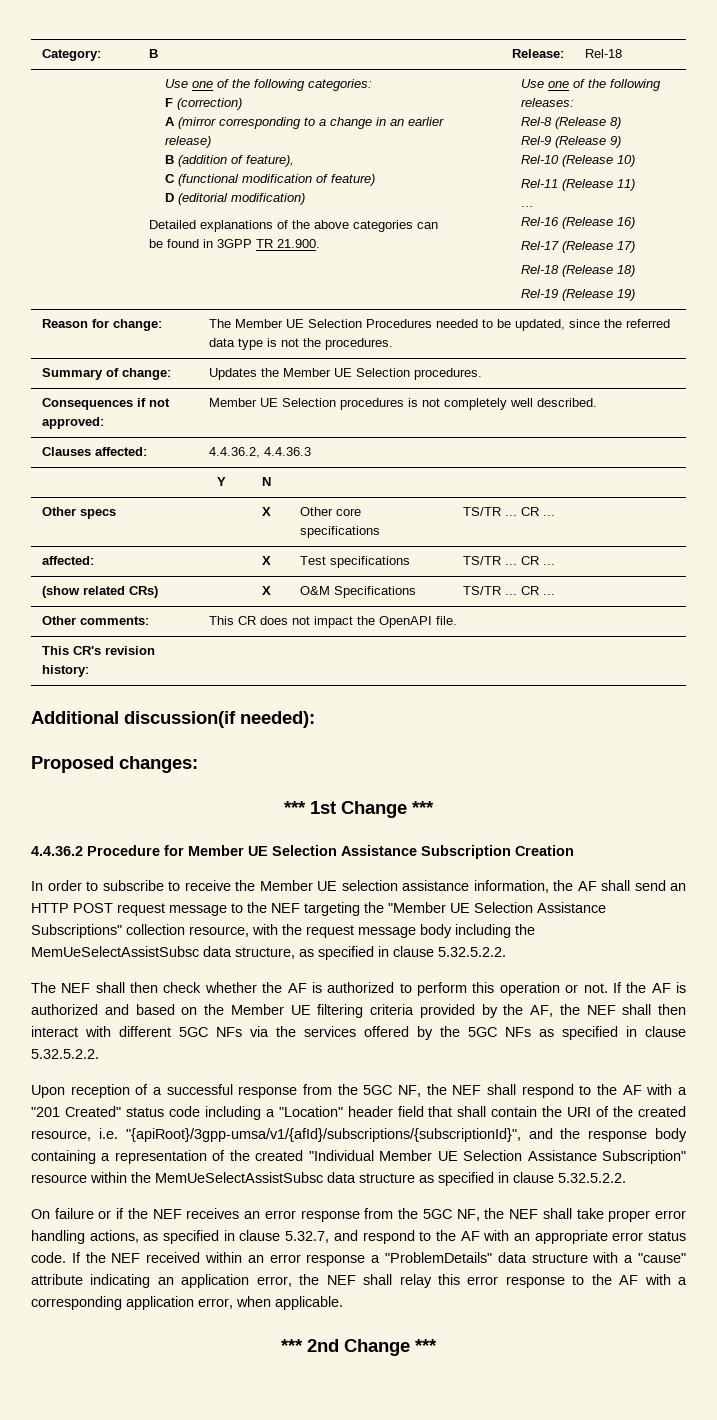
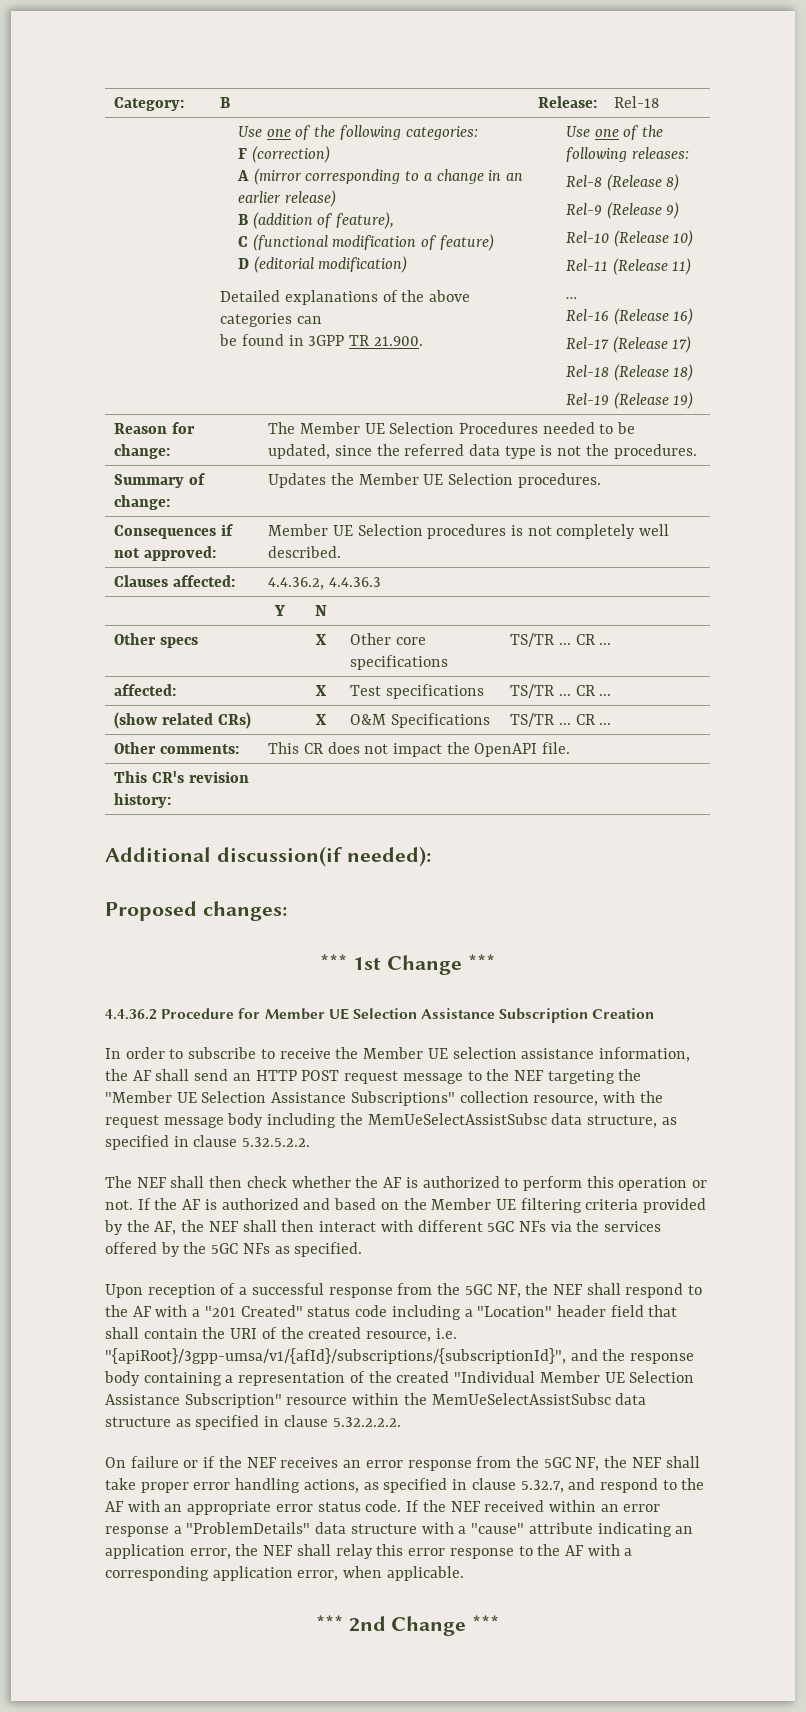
- If the AF is authorized and based on the Member UE filtering criteria provided by the AF, the NEF shall then interact with different 5GC NFs via the services offered by the 5GC NFs as specified in clause 5.32.5.2.2.
+ If the AF is authorized and based on the Member UE filtering criteria provided by the AF, the NEF shall then interact with different 5GC NFs via the services offered by the 5GC NFs as specified.
- Upon reception of a successful response from the 5GC NF, the NEF shall respond to the AF with a "201 Created" status code including a "Location" header field that shall contain the URI of the created resource, i.e. "{apiRoot}/3gpp-umsa/v1/{afId}/subscriptions/{subscriptionId}", and the response body containing a representation of the created "Individual Member UE Selection Assistance Subscription" resource within the MemUeSelectAssistSubsc data structure as specified in clause 5.32.5.2.2.
+ Upon reception of a successful response from the 5GC NF, the NEF shall respond to the AF with a "201 Created" status code including a "Location" header field that shall contain the URI of the created resource, i.e. "{apiRoot}/3gpp-umsa/v1/{afId}/subscriptions/{subscriptionId}", and the response body containing a representation of the created "Individual Member UE Selection Assistance Subscription" resource within the MemUeSelectAssistSubsc data structure as specified in clause 5.32.2.2.2.

